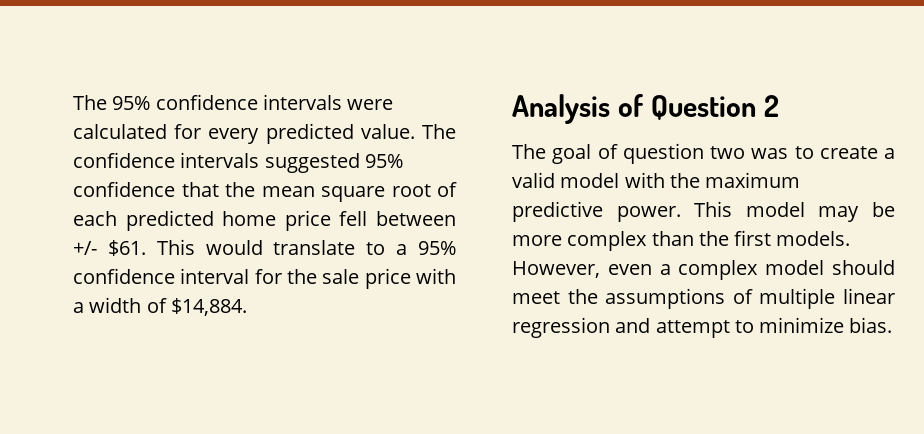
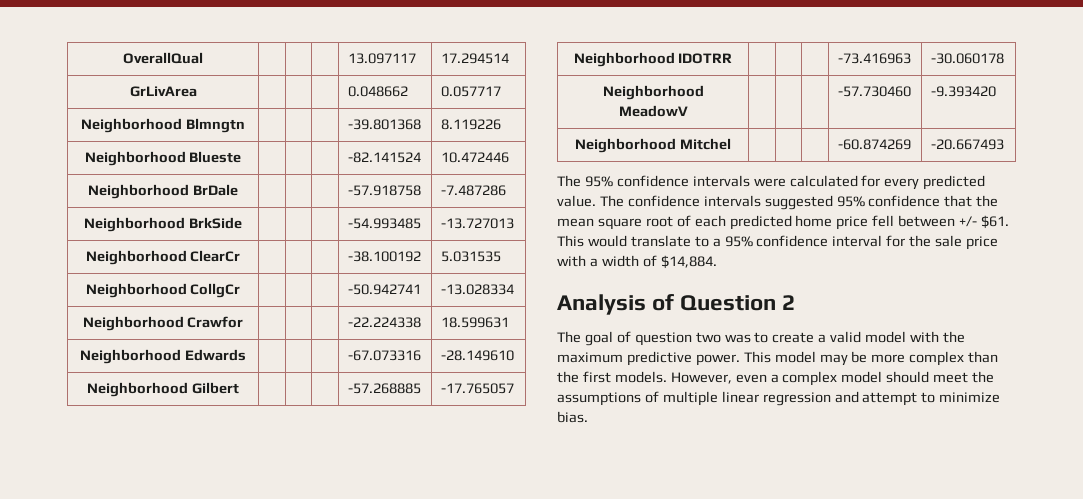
+ OverallQual | | | | 13.097117 | 17.294514
+ GrLivArea | | | | 0.048662 | 0.057717
+ Neighborhood Blmngtn | | | | -39.801368 | 8.119226
+ Neighborhood Blueste | | | | -82.141524 | 10.472446
+ Neighborhood BrDale | | | | -57.918758 | -7.487286
+ Neighborhood BrkSide | | | | -54.993485 | -13.727013
+ Neighborhood ClearCr | | | | -38.100192 | 5.031535
+ Neighborhood CollgCr | | | | -50.942741 | -13.028334
+ Neighborhood Crawfor | | | | -22.224338 | 18.599631
+ Neighborhood Edwards | | | | -67.073316 | -28.149610
+ Neighborhood Gilbert | | | | -57.268885 | -17.765057
+ Neighborhood IDOTRR | | | | -73.416963 | -30.060178
+ Neighborhood MeadowV | | | | -57.730460 | -9.393420
+ Neighborhood Mitchel | | | | -60.874269 | -20.667493

